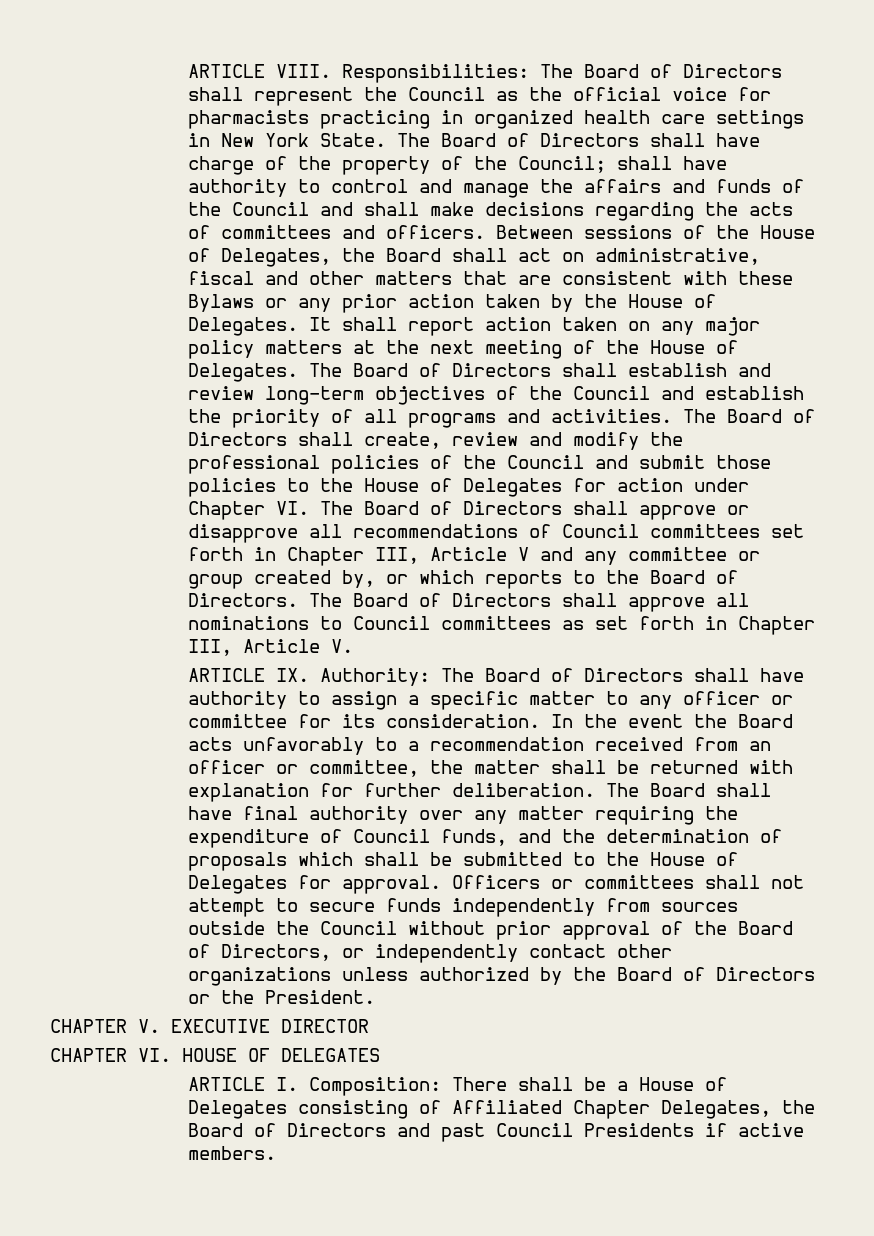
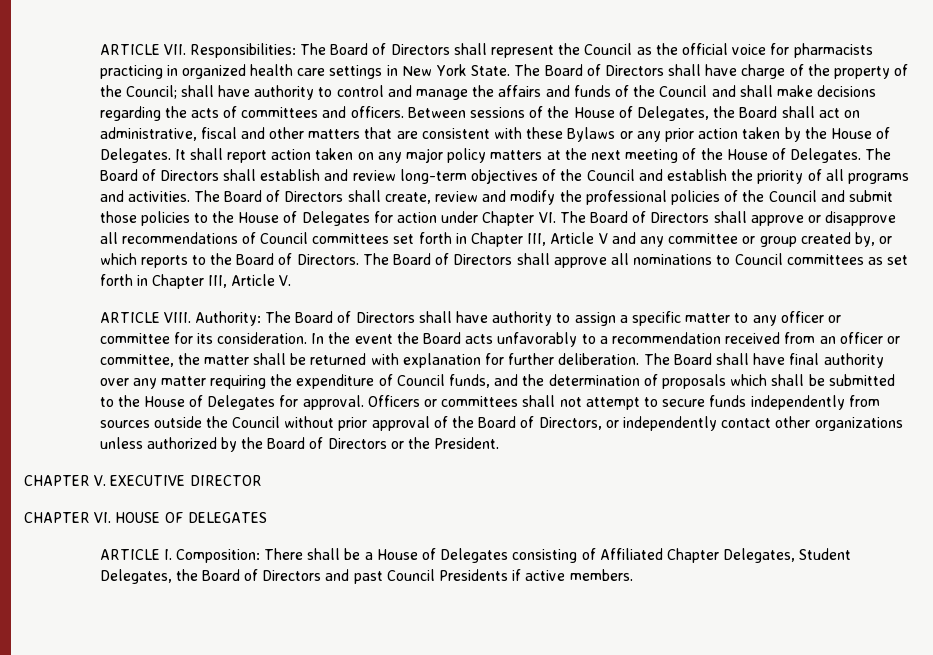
- ARTICLE VIII. Responsibilities: The Board of Directors shall represent the Council as the official voice for pharmacists practicing in organized health care settings in New York State.
+ ARTICLE VII. Responsibilities: The Board of Directors shall represent the Council as the official voice for pharmacists practicing in organized health care settings in New York State.
- ARTICLE IX. Authority: The Board of Directors shall have authority to assign a specific matter to any officer or committee for its consideration.
+ ARTICLE VIII. Authority: The Board of Directors shall have authority to assign a specific matter to any officer or committee for its consideration.
- ARTICLE I. Composition: There shall be a House of Delegates consisting of Affiliated Chapter Delegates, the Board of Directors and past Council Presidents if active members.
+ ARTICLE I. Composition: There shall be a House of Delegates consisting of Affiliated Chapter Delegates, Student Delegates, the Board of Directors and past Council Presidents if active members.

